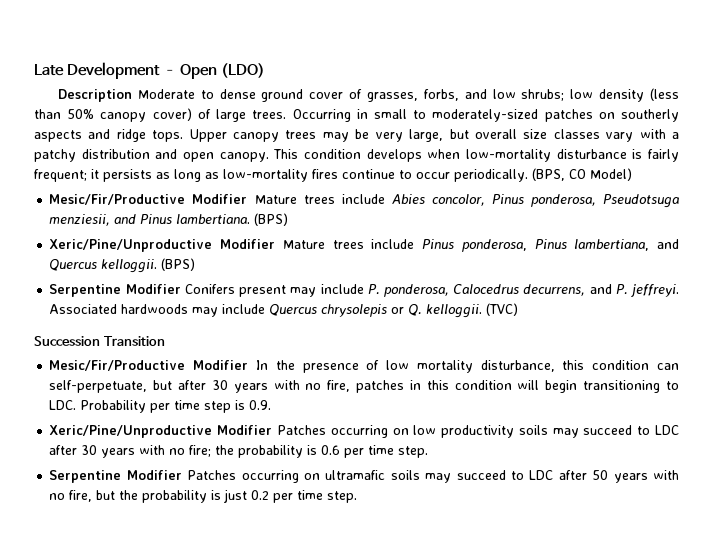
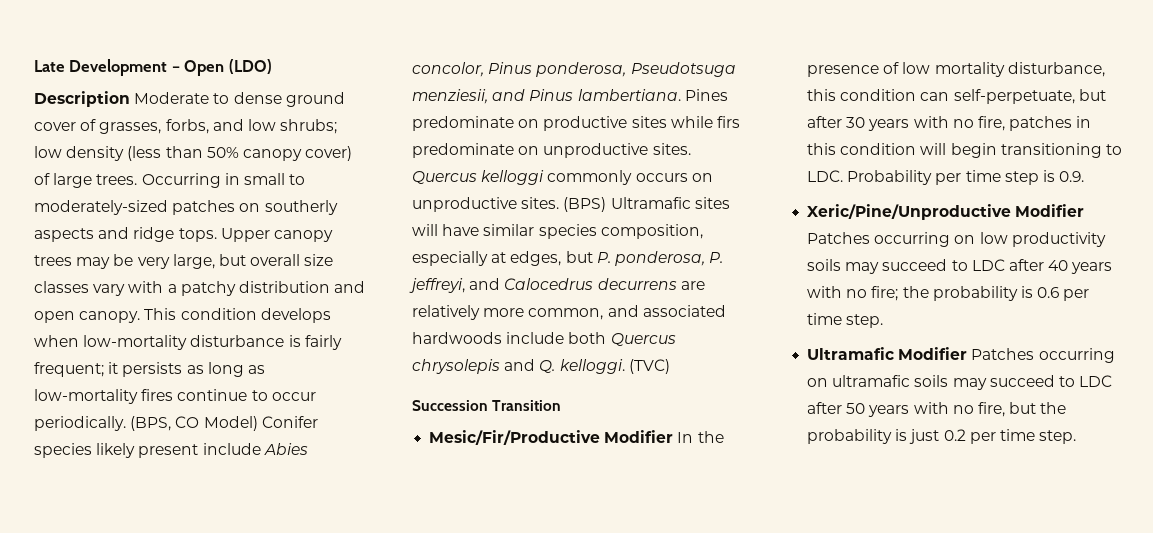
- (BPS, CO Model)
- Mesic/Fir/Productive Modifier Mature trees include Abies concolor, Pinus ponderosa, Pseudotsuga menziesii, and Pinus lambertiana. (BPS)
- Xeric/Pine/Unproductive Modifier Mature trees include Pinus ponderosa, Pinus lambertiana, and Quercus kelloggii. (BPS)
- Serpentine Modifier Conifers present may include P. ponderosa, Calocedrus decurrens, and P. jeffreyi. Associated hardwoods may include Quercus chrysolepis or Q. kelloggii.
+ (BPS, CO Model) Conifer species likely present include Abies concolor, Pinus ponderosa, Pseudotsuga menziesii, and Pinus lambertiana. Pines predominate on productive sites while firs predominate on unproductive sites. Quercus kelloggi commonly occurs on unproductive sites. (BPS) Ultramafic sites will have similar species composition, especially at edges, but P. ponderosa, P. jeffreyi, and Calocedrus decurrens are relatively more common, and associated hardwoods include both Quercus chrysolepis and Q. kelloggi.
- Xeric/Pine/Unproductive Modifier Patches occurring on low productivity soils may succeed to LDC after 30 years with no fire; the probability is 0.6 per time step.
+ Xeric/Pine/Unproductive Modifier Patches occurring on low productivity soils may succeed to LDC after 40 years with no fire; the probability is 0.6 per time step.
- Serpentine Modifier Patches occurring on ultramafic soils may succeed to LDC after 50 years with no fire, but the probability is just 0.2 per time step.
+ Ultramafic Modifier Patches occurring on ultramafic soils may succeed to LDC after 50 years with no fire, but the probability is just 0.2 per time step.

